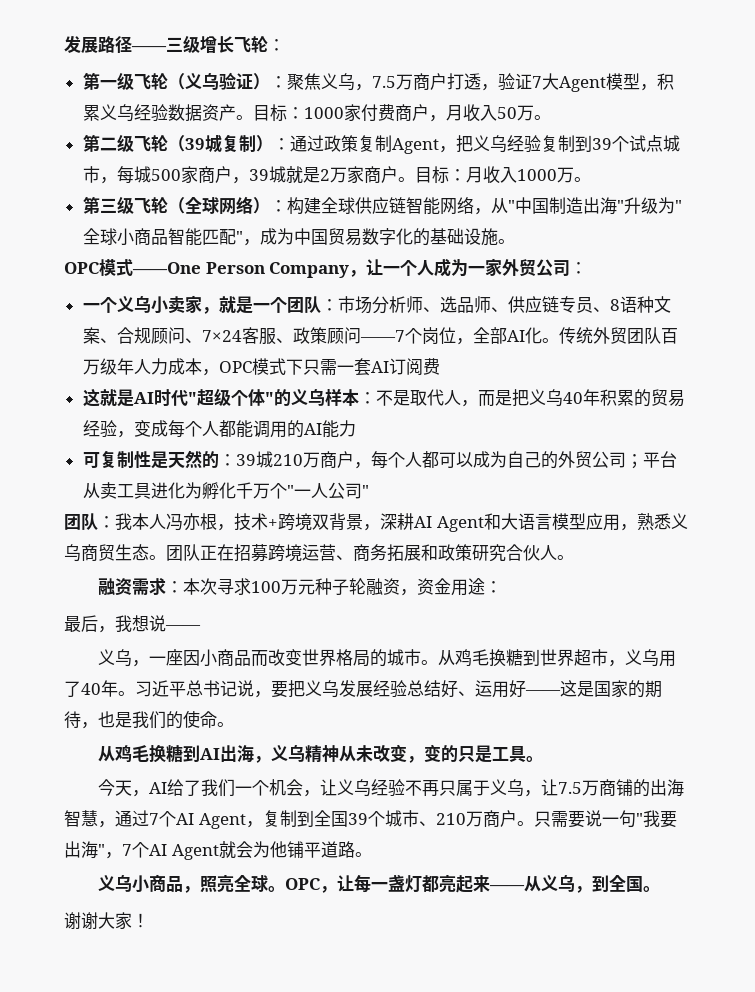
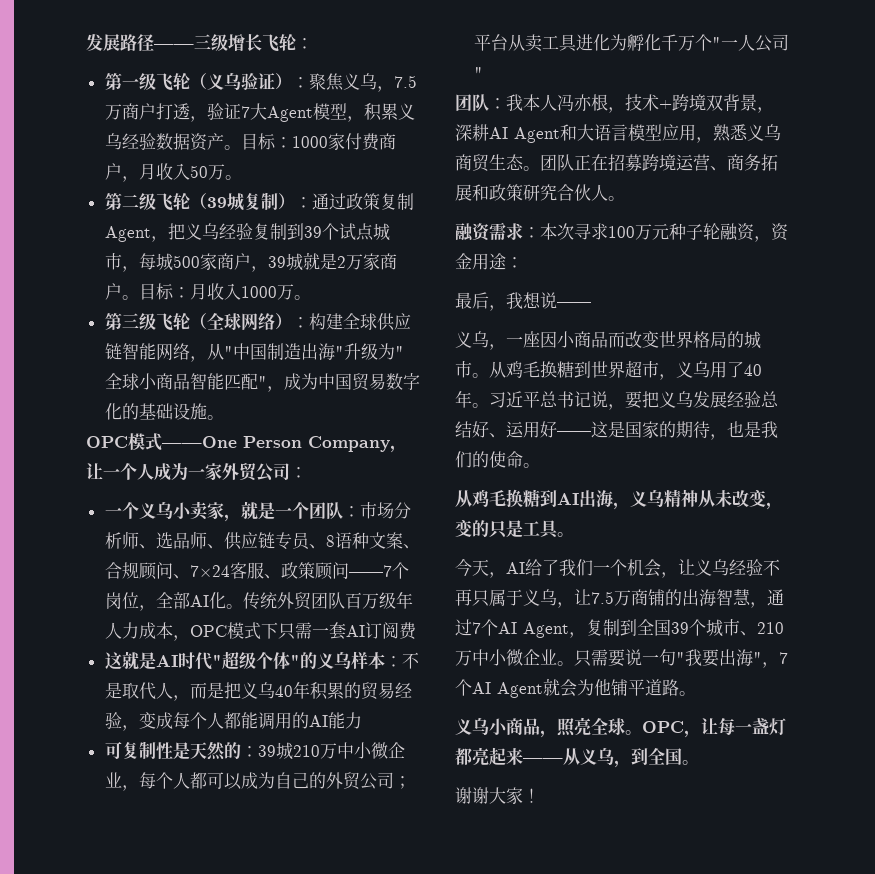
- 可复制性是天然的：39城210万商户，每个人都可以成为自己的外贸公司；平台从卖工具进化为孵化千万个"一人公司"
+ 可复制性是天然的：39城210万中小微企业，每个人都可以成为自己的外贸公司；平台从卖工具进化为孵化千万个"一人公司"
- 今天，AI给了我们一个机会，让义乌经验不再只属于义乌，让7.5万商铺的出海智慧，通过7个AI Agent，复制到全国39个城市、210万商户。
+ 今天，AI给了我们一个机会，让义乌经验不再只属于义乌，让7.5万商铺的出海智慧，通过7个AI Agent，复制到全国39个城市、210万中小微企业。

